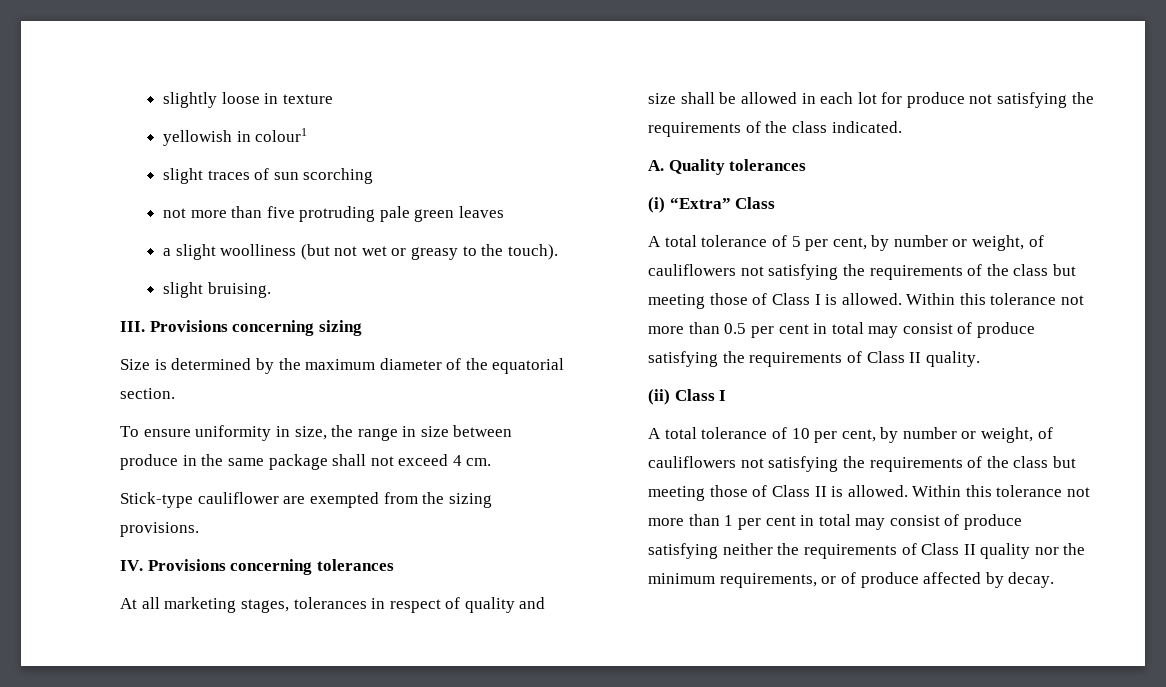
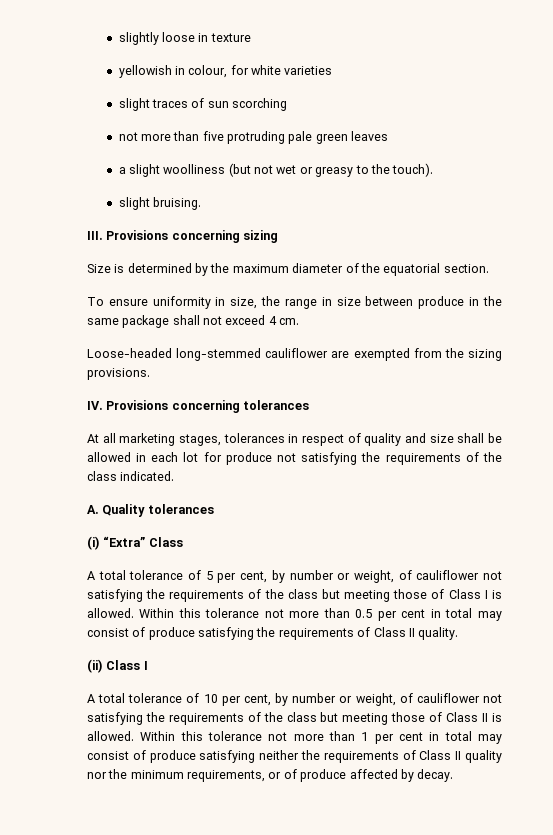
- yellowish in colour1
+ yellowish in colour, for white varieties
- Stick-type cauliflower are exempted from the sizing provisions.
+ Loose-headed long-stemmed cauliflower are exempted from the sizing provisions.
- A total tolerance of 5 per cent, by number or weight, of cauliflowers not satisfying the requirements of the class but meeting those of Class I is allowed.
+ A total tolerance of 5 per cent, by number or weight, of cauliflower not satisfying the requirements of the class but meeting those of Class I is allowed.
- A total tolerance of 10 per cent, by number or weight, of cauliflowers not satisfying the requirements of the class but meeting those of Class II is allowed.
+ A total tolerance of 10 per cent, by number or weight, of cauliflower not satisfying the requirements of the class but meeting those of Class II is allowed.

